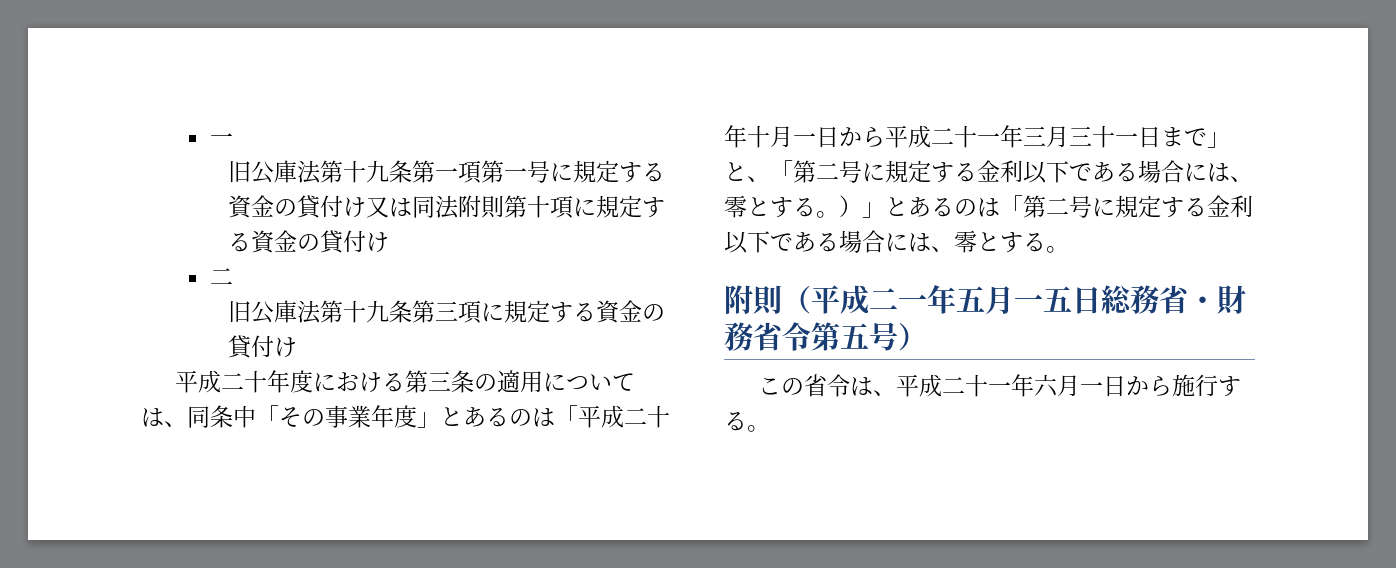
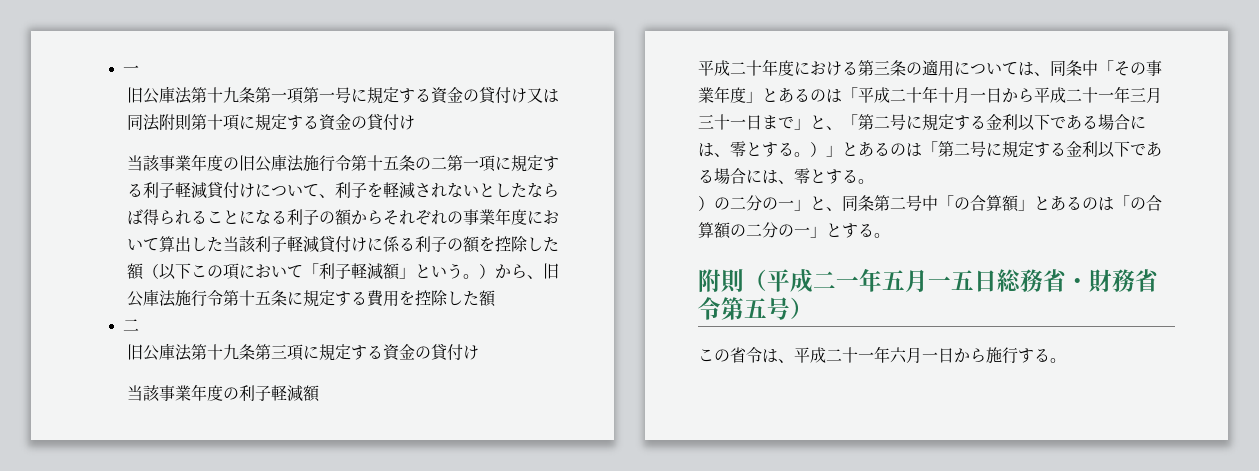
+ 当該事業年度の旧公庫法施行令第十五条の二第一項に規定する利子軽減貸付けについて、利子を軽減されないとしたならば得られることになる利子の額からそれぞれの事業年度において算出した当該利子軽減貸付けに係る利子の額を控除した額（以下この項において「利子軽減額」という。）から、旧公庫法施行令第十五条に規定する費用を控除した額
+ 当該事業年度の利子軽減額
+ ）の二分の一」と、同条第二号中「の合算額」とあるのは「の合算額の二分の一」とする。

